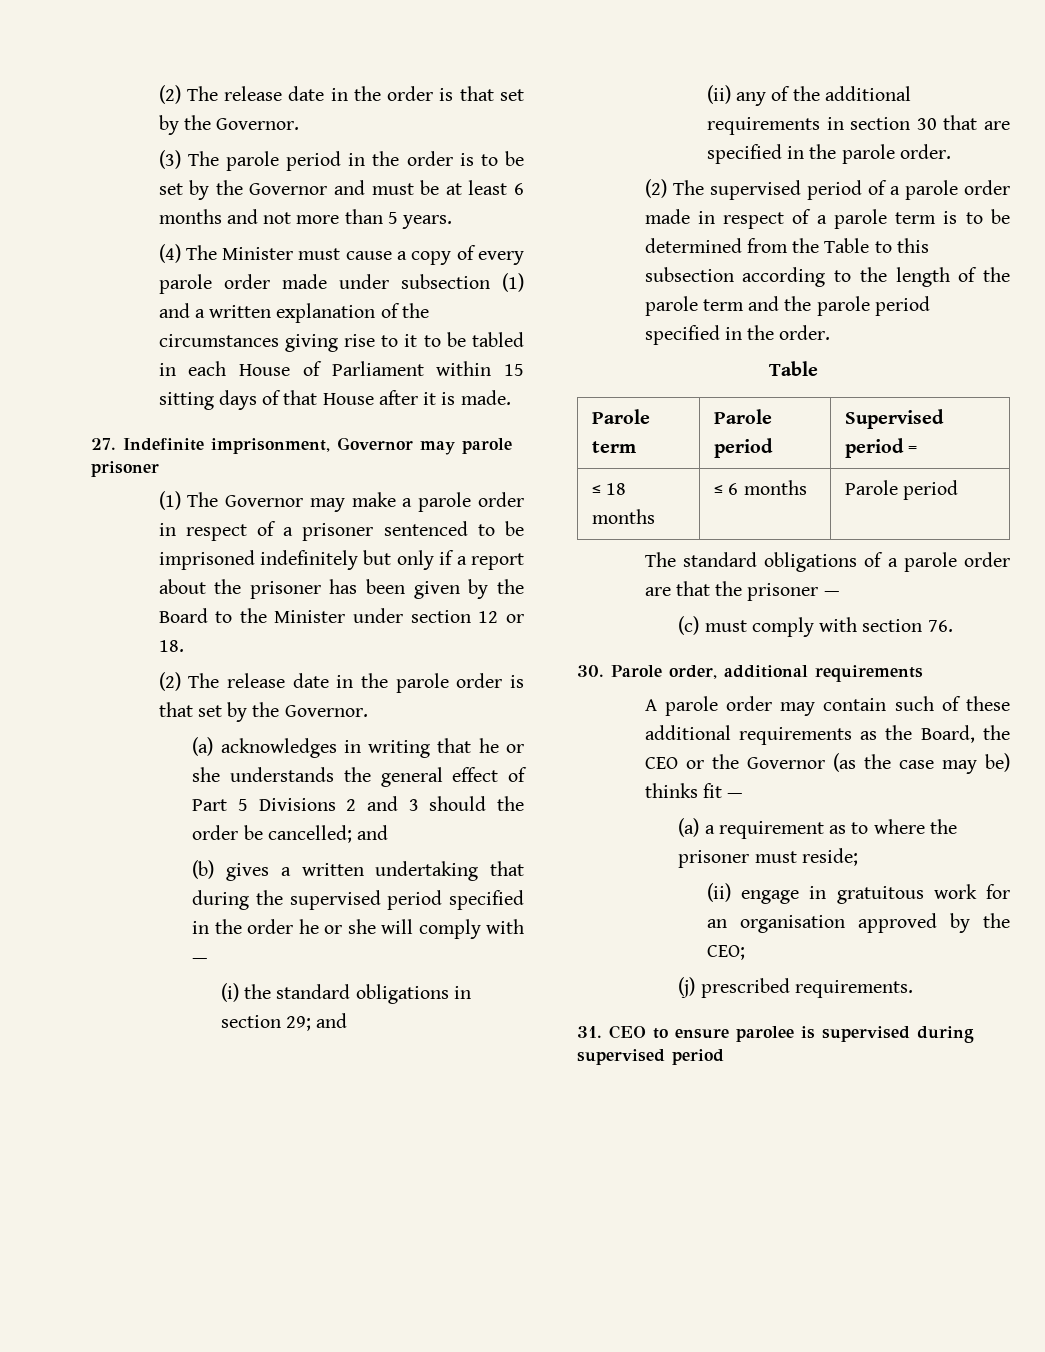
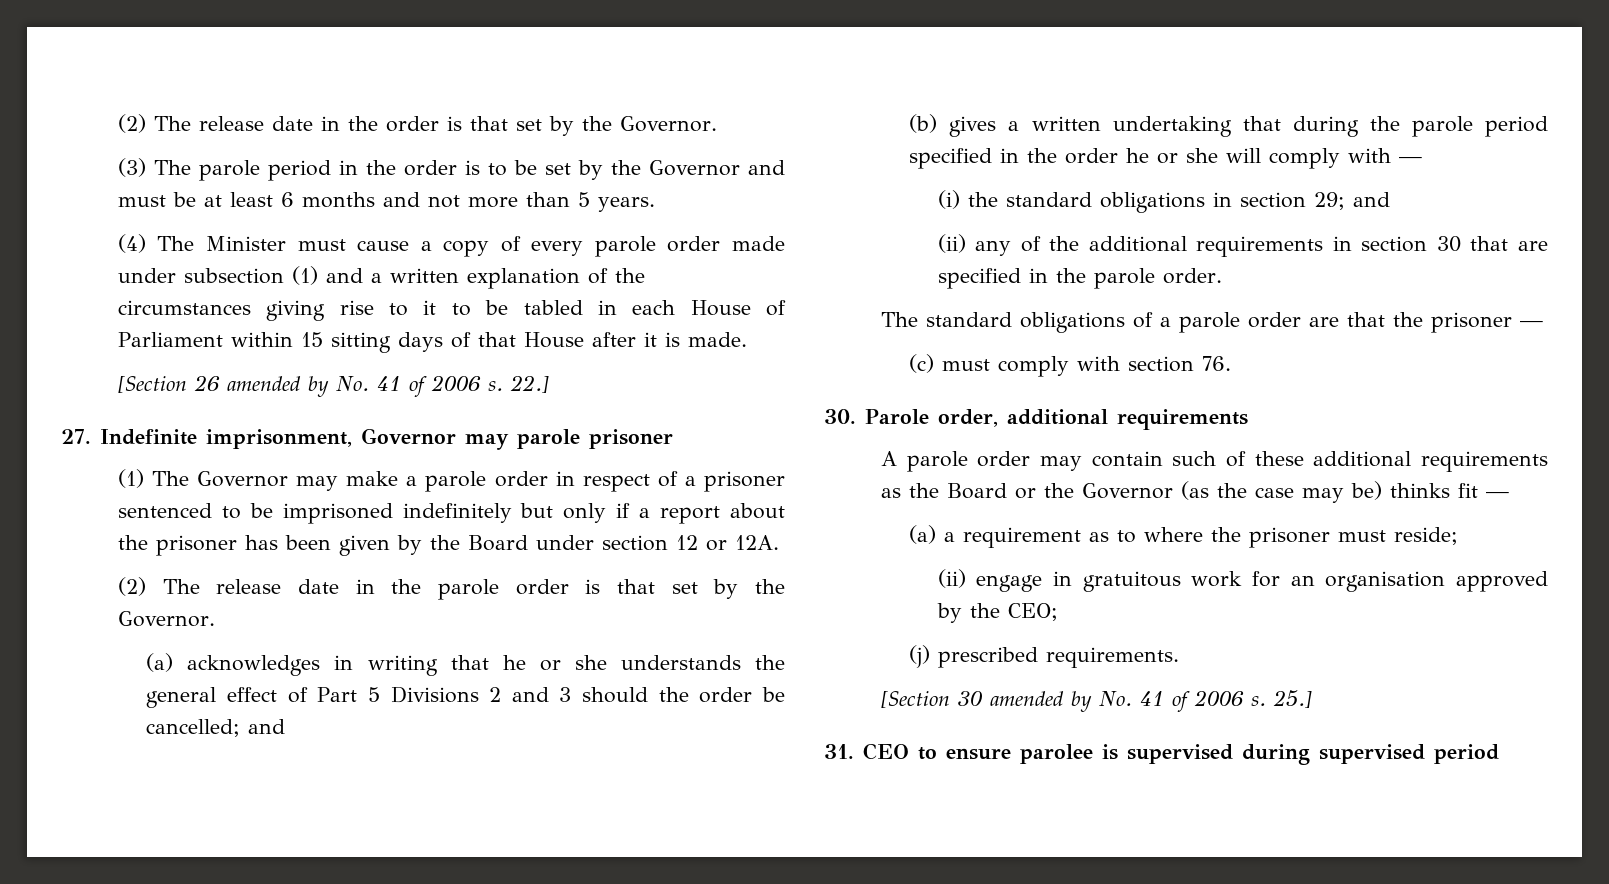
+ [Section 26 amended by No. 41 of 2006 s. 22.]
- (1) The Governor may make a parole order in respect of a prisoner sentenced to be imprisoned indefinitely but only if a report about the prisoner has been given by the Board to the Minister under section 12 or 18.
+ (1) The Governor may make a parole order in respect of a prisoner sentenced to be imprisoned indefinitely but only if a report about the prisoner has been given by the Board under section 12 or 12A.
- (b) gives a written undertaking that during the supervised period specified in the order he or she will comply with —
+ (b) gives a written undertaking that during the parole period specified in the order he or she will comply with —
- (2) The supervised period of a parole order made in respect of a parole term is to be determined from the Table to this subsection according to the length of the parole term and the parole period specified in the order.
- Table
- Parole term | Parole period | Supervised period =
- ≤ 18 months | ≤ 6 months | Parole period
- A parole order may contain such of these additional requirements as the Board, the CEO or the Governor (as the case may be) thinks fit —
+ A parole order may contain such of these additional requirements as the Board or the Governor (as the case may be) thinks fit —
+ [Section 30 amended by No. 41 of 2006 s. 25.]

